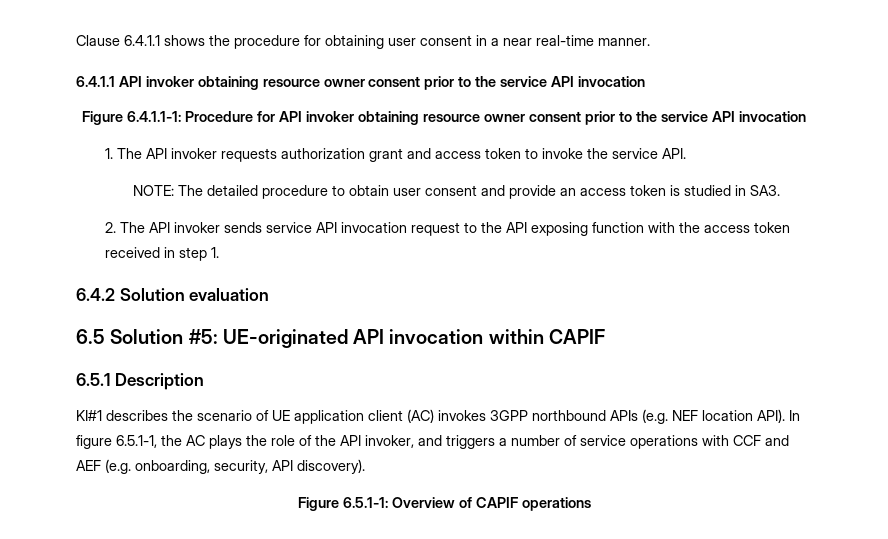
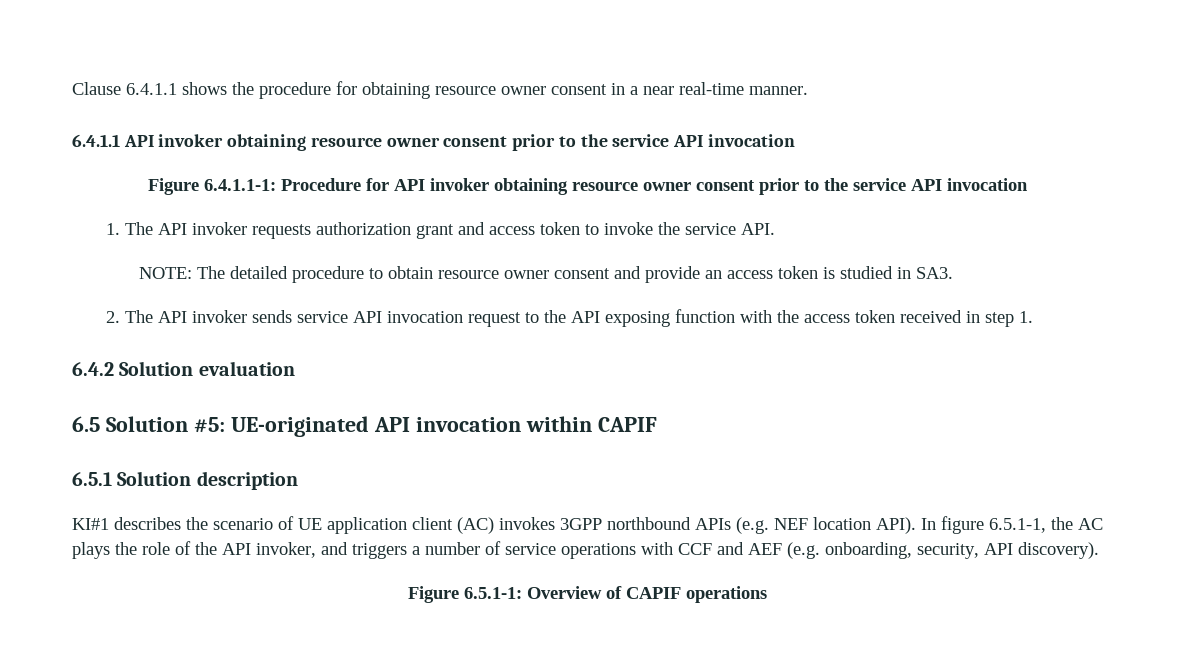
- Clause 6.4.1.1 shows the procedure for obtaining user consent in a near real-time manner.
+ Clause 6.4.1.1 shows the procedure for obtaining resource owner consent in a near real-time manner.
- NOTE: The detailed procedure to obtain user consent and provide an access token is studied in SA3.
+ NOTE: The detailed procedure to obtain resource owner consent and provide an access token is studied in SA3.
- 6.5.1 Description
+ 6.5.1 Solution description

